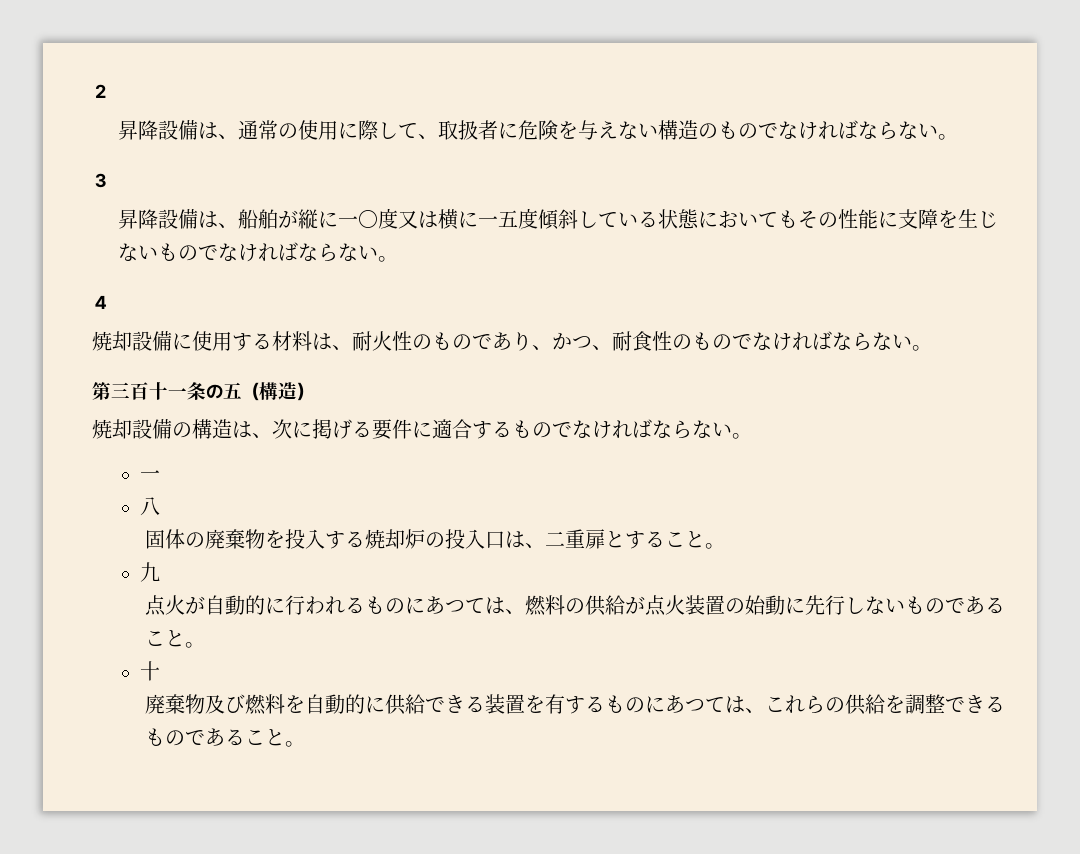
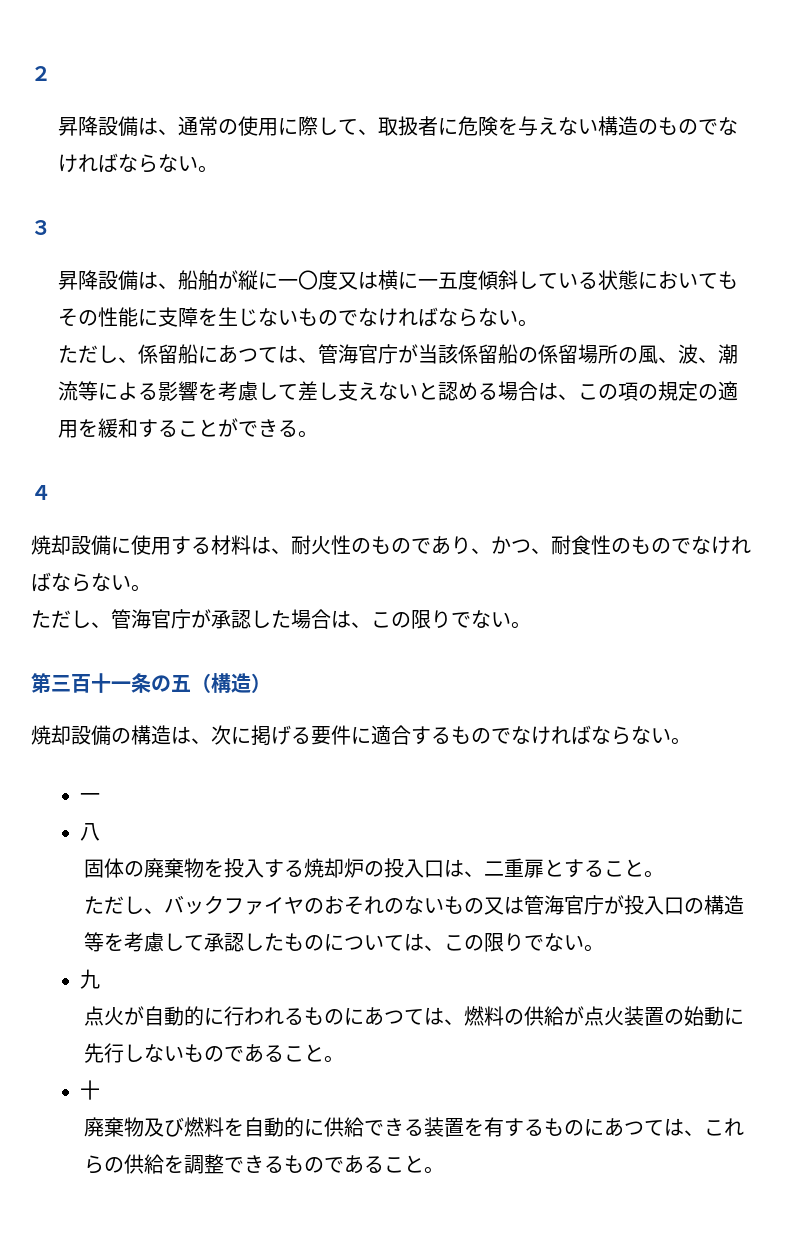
+ ただし、係留船にあつては、管海官庁が当該係留船の係留場所の風、波、潮流等による影響を考慮して差し支えないと認める場合は、この項の規定の適用を緩和することができる。
+ ただし、管海官庁が承認した場合は、この限りでない。
+ ただし、バックファイヤのおそれのないもの又は管海官庁が投入口の構造等を考慮して承認したものについては、この限りでない。

